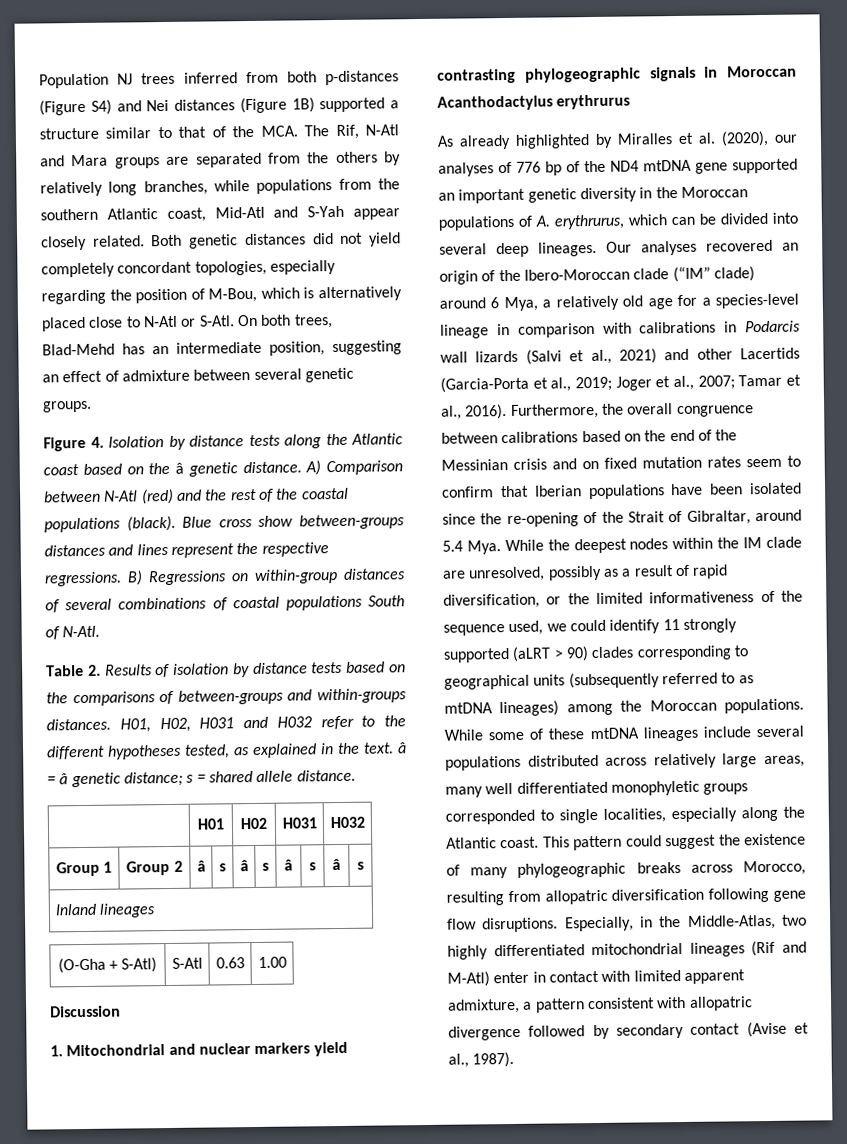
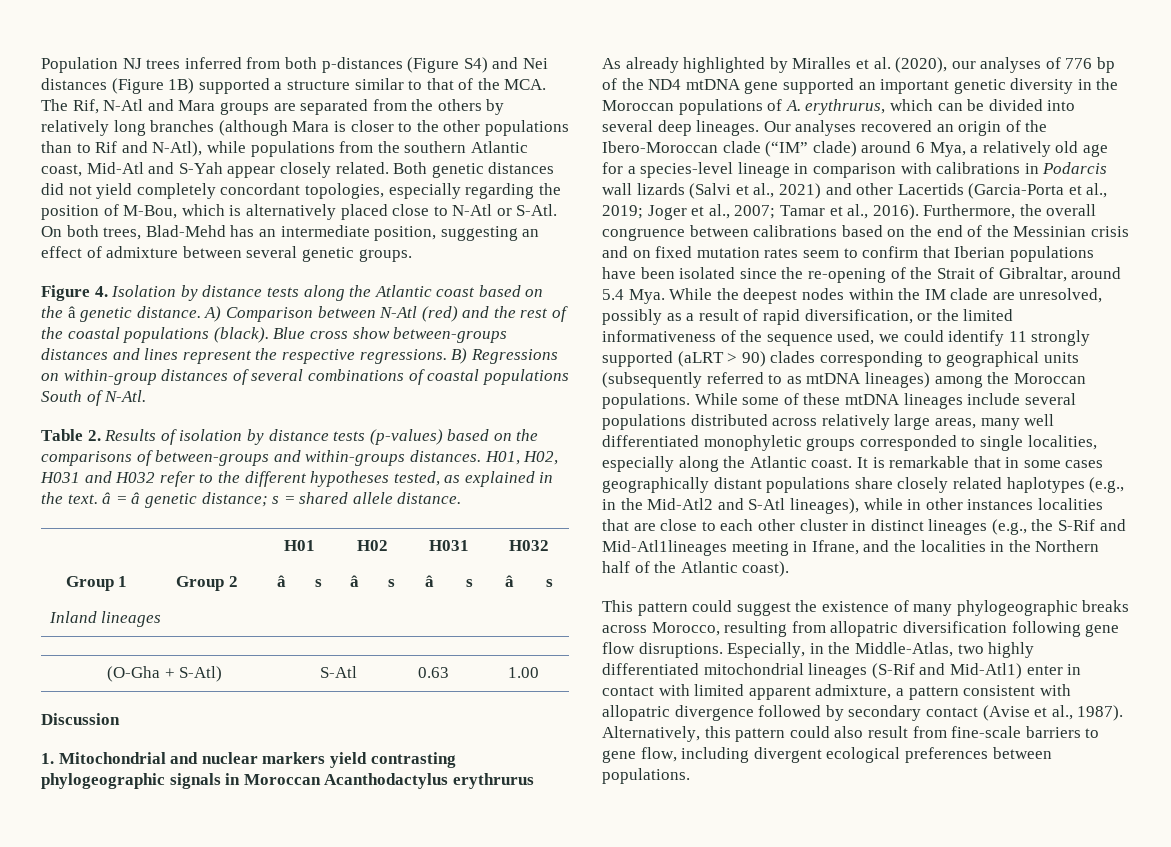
- Population NJ trees inferred from both p-distances (Figure S4) and Nei distances (Figure 1B) supported a structure similar to that of the MCA. The Rif, N-Atl and Mara groups are separated from the others by relatively long branches, while populations from the southern Atlantic coast, Mid-Atl and S-Yah appear closely related.
+ Population NJ trees inferred from both p-distances (Figure S4) and Nei distances (Figure 1B) supported a structure similar to that of the MCA. The Rif, N-Atl and Mara groups are separated from the others by relatively long branches (although Mara is closer to the other populations than to Rif and N-Atl), while populations from the southern Atlantic coast, Mid-Atl and S-Yah appear closely related.
- Table 2. Results of isolation by distance tests based on the comparisons of between-groups and within-groups distances.
+ Table 2. Results of isolation by distance tests (p-values) based on the comparisons of between-groups and within-groups distances.
- While some of these mtDNA lineages include several populations distributed across relatively large areas, many well differentiated monophyletic groups corresponded to single localities, especially along the Atlantic coast. This pattern could suggest the existence of many phylogeographic breaks across Morocco, resulting from allopatric diversification following gene flow disruptions.
+ While some of these mtDNA lineages include several populations distributed across relatively large areas, many well differentiated monophyletic groups corresponded to single localities, especially along the Atlantic coast. It is remarkable that in some cases geographically distant populations share closely related haplotypes (e.g., in the Mid-Atl2 and S-Atl lineages), while in other instances localities that are close to each other cluster in distinct lineages (e.g., the S-Rif and Mid-Atl1lineages meeting in Ifrane, and the localities in the Northern half of the Atlantic coast).
+ This pattern could suggest the existence of many phylogeographic breaks across Morocco, resulting from allopatric diversification following gene flow disruptions.
- Especially, in the Middle-Atlas, two highly differentiated mitochondrial lineages (Rif and M-Atl) enter in contact with limited apparent admixture, a pattern consistent with allopatric divergence followed by secondary contact (Avise et al., 1987).
+ Especially, in the Middle-Atlas, two highly differentiated mitochondrial lineages (S-Rif and Mid-Atl1) enter in contact with limited apparent admixture, a pattern consistent with allopatric divergence followed by secondary contact (Avise et al., 1987).
+ Alternatively, this pattern could also result from fine-scale barriers to gene flow, including divergent ecological preferences between populations.

